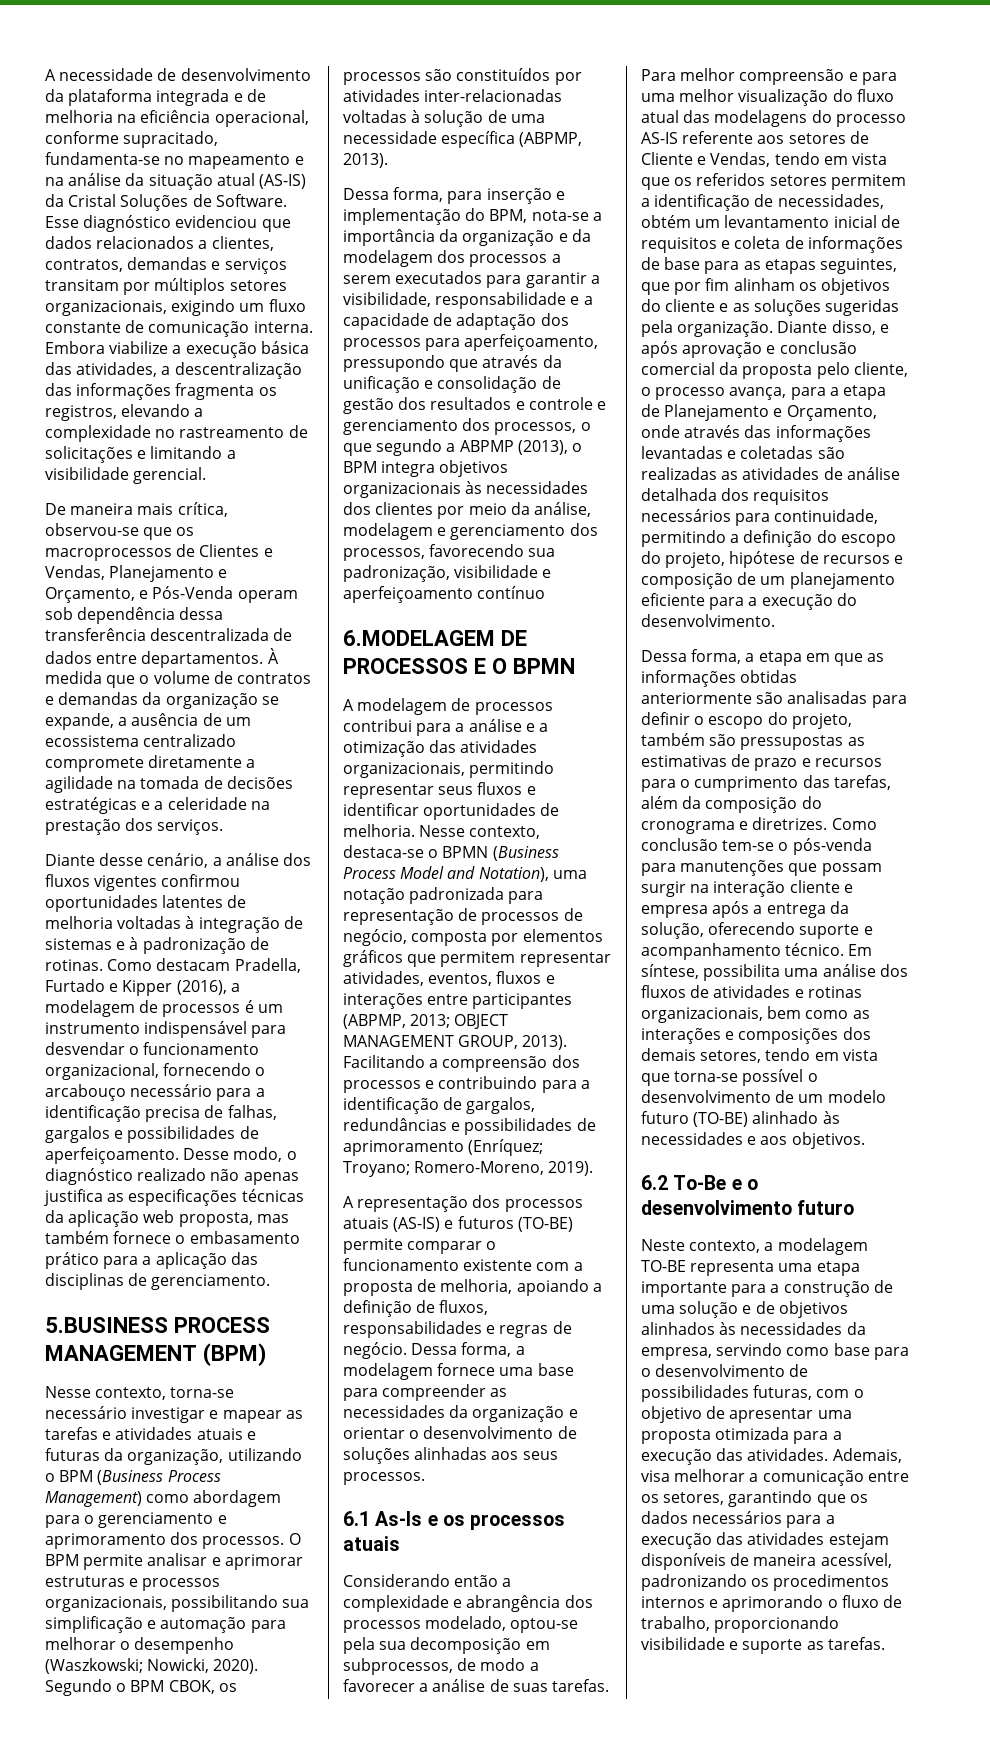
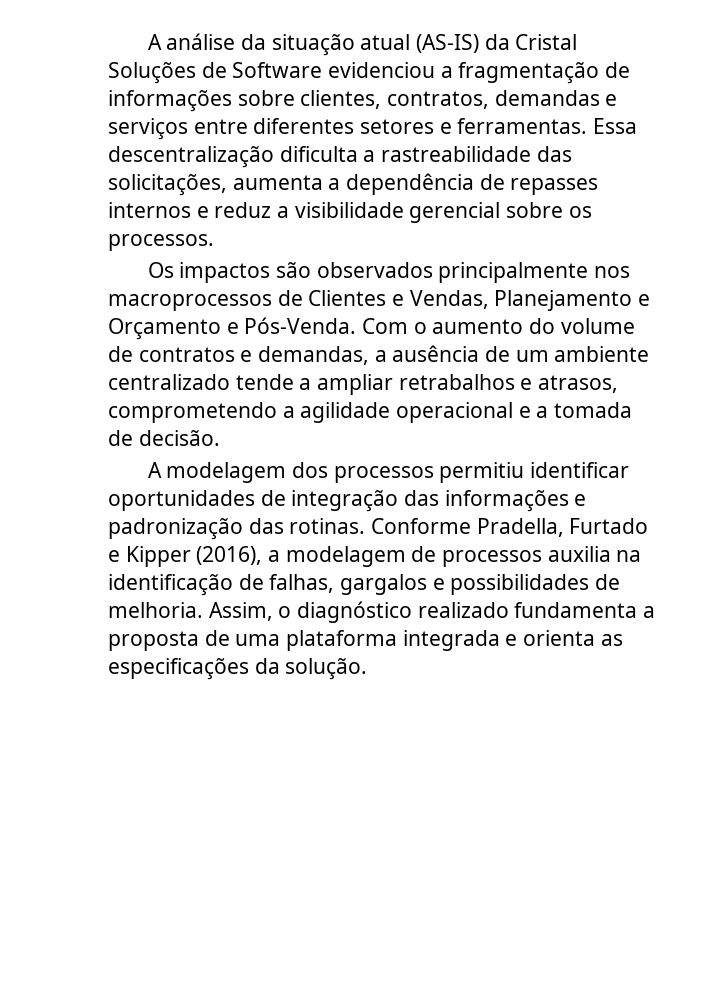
- A necessidade de desenvolvimento da plataforma integrada e de melhoria na eficiência operacional, conforme supracitado, fundamenta-se no mapeamento e na análise da situação atual (AS-IS) da Cristal Soluções de Software. Esse diagnóstico evidenciou que dados relacionados a clientes, contratos, demandas e serviços transitam por múltiplos setores organizacionais, exigindo um fluxo constante de comunicação interna. Embora viabilize a execução básica das atividades, a descentralização das informações fragmenta os registros, elevando a complexidade no rastreamento de solicitações e limitando a visibilidade gerencial.
- De maneira mais crítica, observou-se que os macroprocessos de Clientes e Vendas, Planejamento e Orçamento, e Pós-Venda operam sob dependência dessa transferência descentralizada de dados entre departamentos. À medida que o volume de contratos e demandas da organização se expande, a ausência de um ecossistema centralizado compromete diretamente a agilidade na tomada de decisões estratégicas e a celeridade na prestação dos serviços.
- Diante desse cenário, a análise dos fluxos vigentes confirmou oportunidades latentes de melhoria voltadas à integração de sistemas e à padronização de rotinas. Como destacam Pradella, Furtado e Kipper (2016), a modelagem de processos é um instrumento indispensável para desvendar o funcionamento organizacional, fornecendo o arcabouço necessário para a identificação precisa de falhas, gargalos e possibilidades de aperfeiçoamento. Desse modo, o diagnóstico realizado não apenas justifica as especificações técnicas da aplicação web proposta, mas também fornece o embasamento prático para a aplicação das disciplinas de gerenciamento.
- 5.BUSINESS PROCESS MANAGEMENT (BPM)
- Nesse contexto, torna-se necessário investigar e mapear as tarefas e atividades atuais e futuras da organização, utilizando o BPM (Business Process Management) como abordagem para o gerenciamento e aprimoramento dos processos. O BPM permite analisar e aprimorar estruturas e processos organizacionais, possibilitando sua simplificação e automação para melhorar o desempenho (Waszkowski; Nowicki, 2020). Segundo o BPM CBOK, os processos são constituídos por atividades inter-relacionadas voltadas à solução de uma necessidade específica (ABPMP, 2013).
- Dessa forma, para inserção e implementação do BPM, nota-se a importância da organização e da modelagem dos processos a serem executados para garantir a visibilidade, responsabilidade e a capacidade de adaptação dos processos para aperfeiçoamento, pressupondo que através da unificação e consolidação de gestão dos resultados e controle e gerenciamento dos processos, o que segundo a ABPMP (2013), o BPM integra objetivos organizacionais às necessidades dos clientes por meio da análise, modelagem e gerenciamento dos processos, favorecendo sua padronização, visibilidade e aperfeiçoamento contínuo
- 6.MODELAGEM DE PROCESSOS E O BPMN
- A modelagem de processos contribui para a análise e a otimização das atividades organizacionais, permitindo representar seus fluxos e identificar oportunidades de melhoria. Nesse contexto, destaca-se o BPMN (Business Process Model and Notation), uma notação padronizada para representação de processos de negócio, composta por elementos gráficos que permitem representar atividades, eventos, fluxos e interações entre participantes (ABPMP, 2013; OBJECT MANAGEMENT GROUP, 2013). Facilitando a compreensão dos processos e contribuindo para a identificação de gargalos, redundâncias e possibilidades de aprimoramento (Enríquez; Troyano; Romero-Moreno, 2019).
- A representação dos processos atuais (AS-IS) e futuros (TO-BE) permite comparar o funcionamento existente com a proposta de melhoria, apoiando a definição de fluxos, responsabilidades e regras de negócio. Dessa forma, a modelagem fornece uma base para compreender as necessidades da organização e orientar o desenvolvimento de soluções alinhadas aos seus processos.
- 6.1 As-Is e os processos atuais
- Considerando então a complexidade e abrangência dos processos modelado, optou-se pela sua decomposição em subprocessos, de modo a favorecer a análise de suas tarefas. Para melhor compreensão e para uma melhor visualização do fluxo atual das modelagens do processo AS-IS referente aos setores de Cliente e Vendas, tendo em vista que os referidos setores permitem a identificação de necessidades, obtém um levantamento inicial de requisitos e coleta de informações de base para as etapas seguintes, que por fim alinham os objetivos do cliente e as soluções sugeridas pela organização. Diante disso, e após aprovação e conclusão comercial da proposta pelo cliente, o processo avança, para a etapa de Planejamento e Orçamento, onde através das informações levantadas e coletadas são realizadas as atividades de análise detalhada dos requisitos necessários para continuidade, permitindo a definição do escopo do projeto, hipótese de recursos e composição de um planejamento eficiente para a execução do desenvolvimento.
- Dessa forma, a etapa em que as informações obtidas anteriormente são analisadas para definir o escopo do projeto, também são pressupostas as estimativas de prazo e recursos para o cumprimento das tarefas, além da composição do cronograma e diretrizes. Como conclusão tem-se o pós-venda para manutenções que possam surgir na interação cliente e empresa após a entrega da solução, oferecendo suporte e acompanhamento técnico. Em síntese, possibilita uma análise dos fluxos de atividades e rotinas organizacionais, bem como as interações e composições dos demais setores, tendo em vista que torna-se possível o desenvolvimento de um modelo futuro (TO-BE) alinhado às necessidades e aos objetivos.
- 6.2 To-Be e o desenvolvimento futuro
- Neste contexto, a modelagem TO-BE representa uma etapa importante para a construção de uma solução e de objetivos alinhados às necessidades da empresa, servindo como base para o desenvolvimento de possibilidades futuras, com o objetivo de apresentar uma proposta otimizada para a execução das atividades. Ademais, visa melhorar a comunicação entre os setores, garantindo que os dados necessários para a execução das atividades estejam disponíveis de maneira acessível, padronizando os procedimentos internos e aprimorando o fluxo de trabalho, proporcionando visibilidade e suporte as tarefas.
+ A análise da situação atual (AS-IS) da Cristal Soluções de Software evidenciou a fragmentação de informações sobre clientes, contratos, demandas e serviços entre diferentes setores e ferramentas. Essa descentralização dificulta a rastreabilidade das solicitações, aumenta a dependência de repasses internos e reduz a visibilidade gerencial sobre os processos.
+ Os impactos são observados principalmente nos macroprocessos de Clientes e Vendas, Planejamento e Orçamento e Pós-Venda. Com o aumento do volume de contratos e demandas, a ausência de um ambiente centralizado tende a ampliar retrabalhos e atrasos, comprometendo a agilidade operacional e a tomada de decisão.
+ A modelagem dos processos permitiu identificar oportunidades de integração das informações e padronização das rotinas. Conforme Pradella, Furtado e Kipper (2016), a modelagem de processos auxilia na identificação de falhas, gargalos e possibilidades de melhoria. Assim, o diagnóstico realizado fundamenta a proposta de uma plataforma integrada e orienta as especificações da solução.

